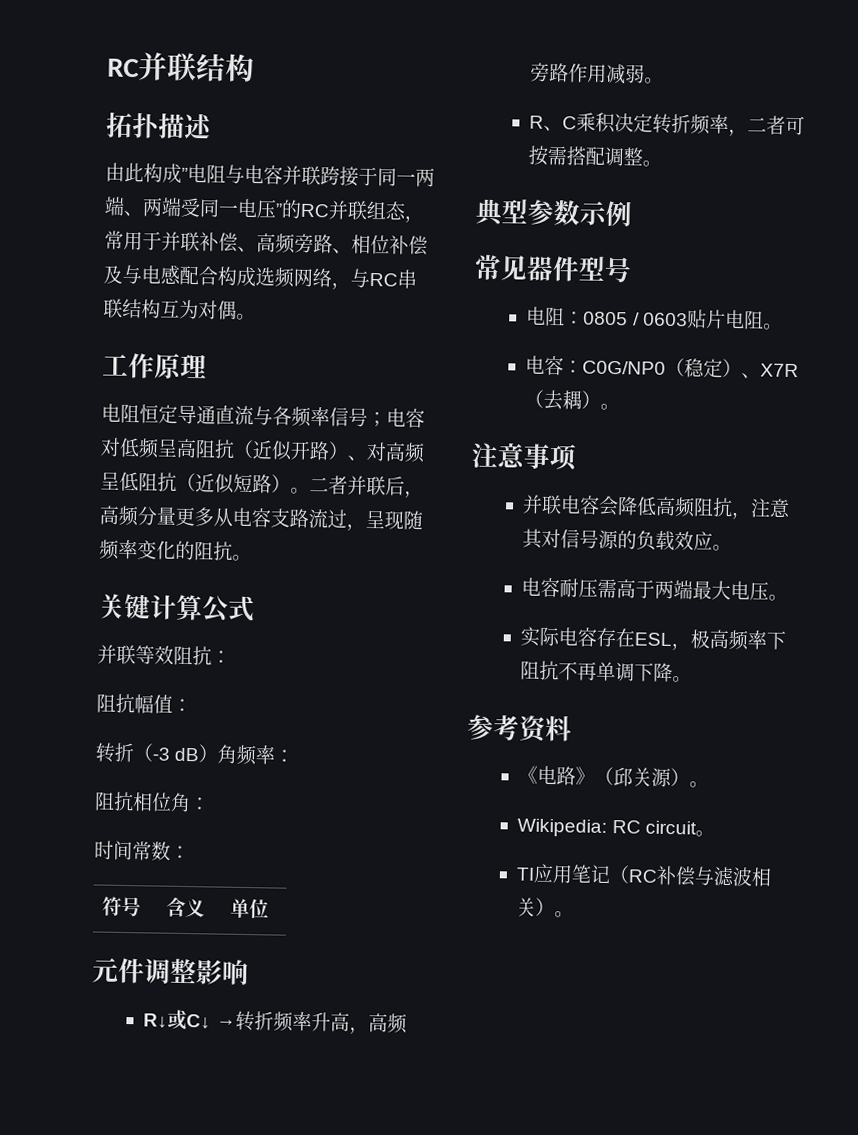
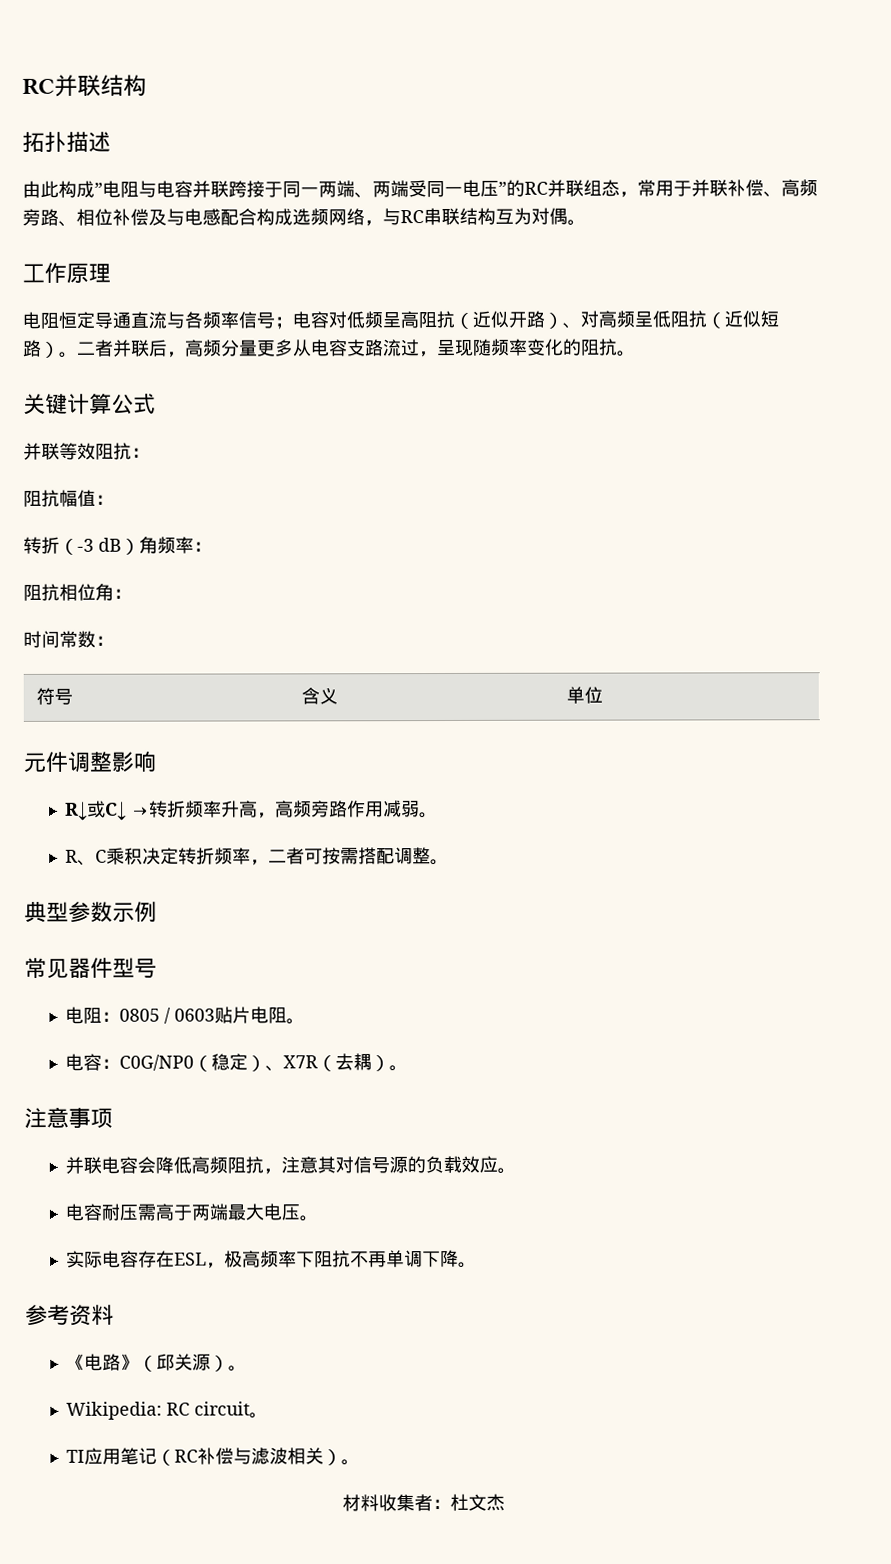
+ 材料收集者：杜文杰

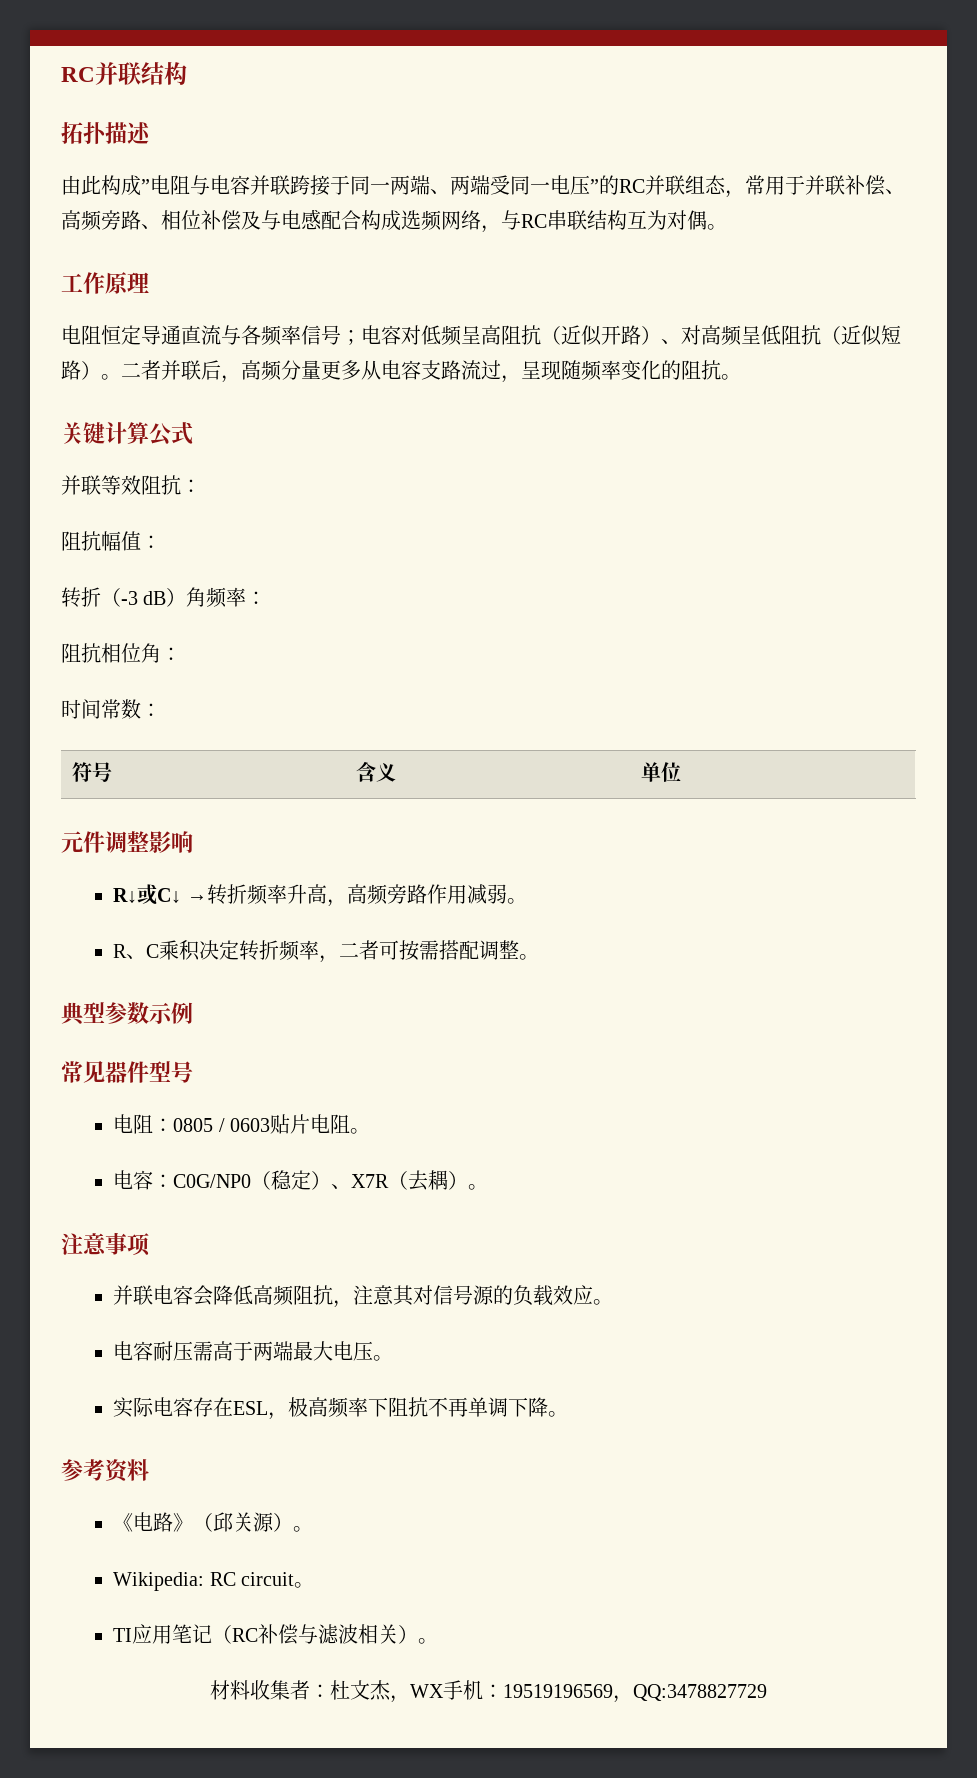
- 材料收集者：杜文杰
+ 材料收集者：杜文杰，WX手机：19519196569，QQ:3478827729

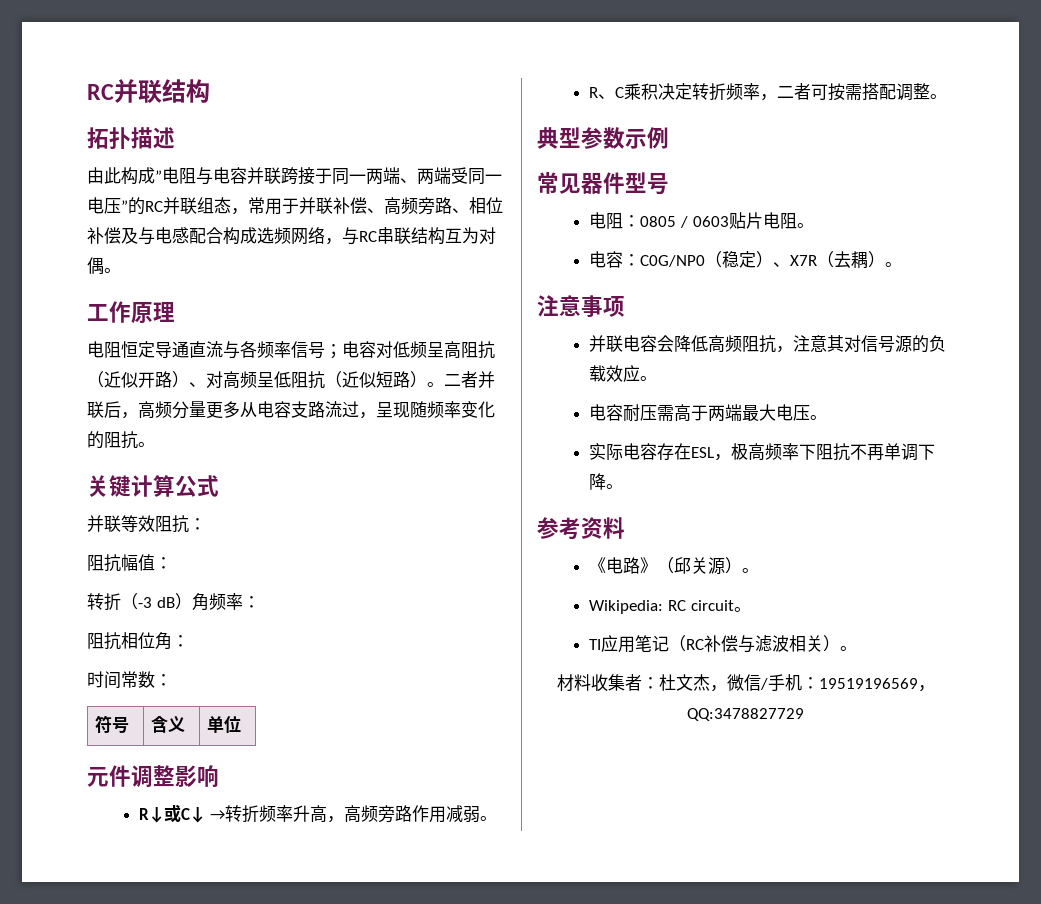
- 材料收集者：杜文杰，WX手机：19519196569，QQ:3478827729
+ 材料收集者：杜文杰，微信/手机：19519196569，QQ:3478827729

